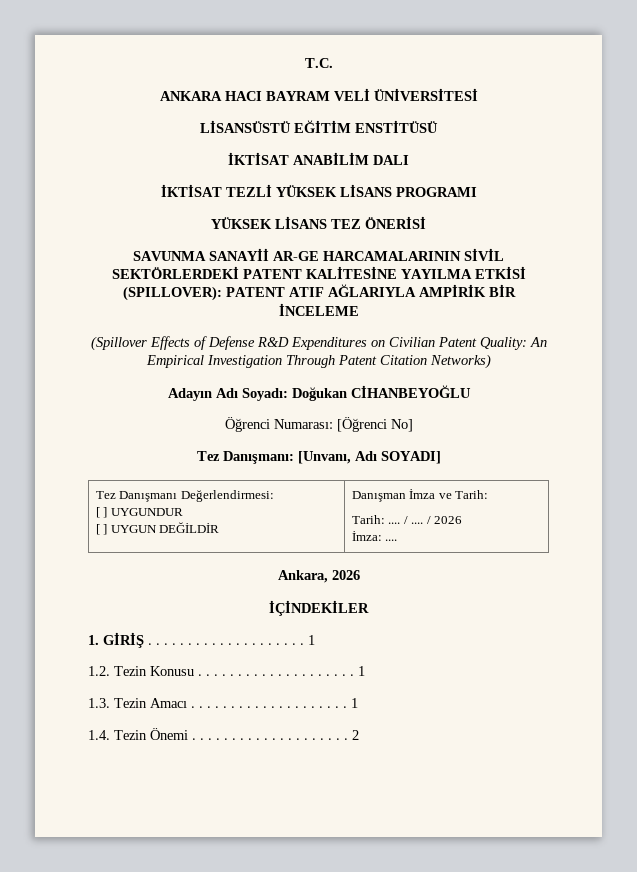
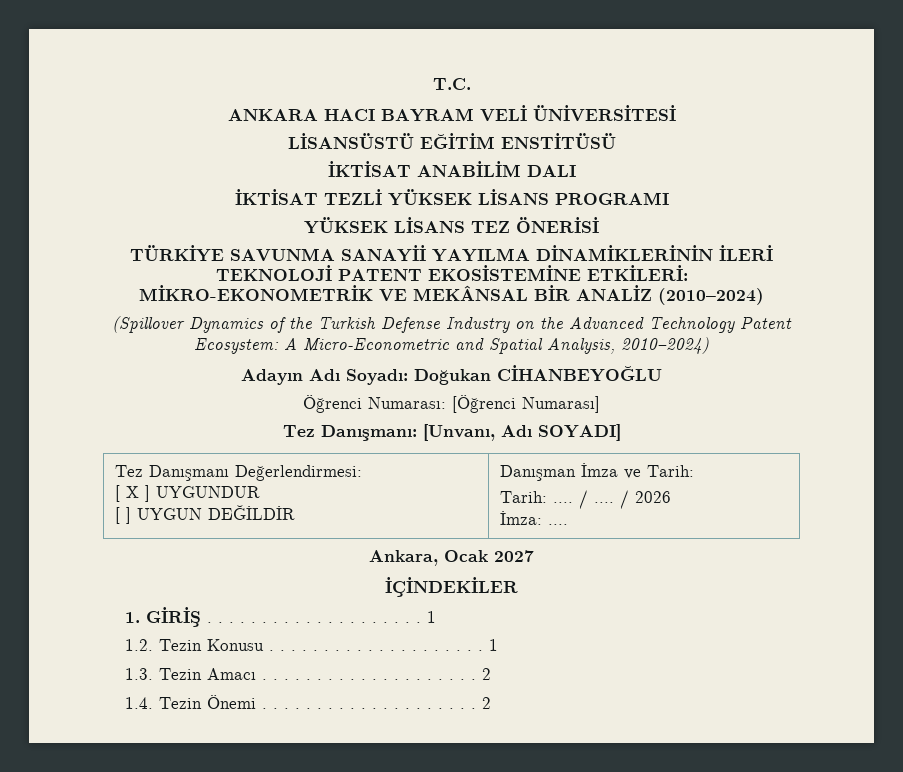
- SAVUNMA SANAYİİ AR-GE HARCAMALARININ SİVİL SEKTÖRLERDEKİ PATENT KALİTESİNE YAYILMA ETKİSİ (SPILLOVER): PATENT ATIF AĞLARIYLA AMPİRİK BİR İNCELEME
- (Spillover Effects of Defense R&D Expenditures on Civilian Patent Quality: An Empirical Investigation Through Patent Citation Networks)
+ TÜRKİYE SAVUNMA SANAYİİ YAYILMA DİNAMİKLERİNİN İLERİ TEKNOLOJİ PATENT EKOSİSTEMİNE ETKİLERİ: MİKRO-EKONOMETRİK VE MEKÂNSAL BİR ANALİZ (2010–2024)
+ (Spillover Dynamics of the Turkish Defense Industry on the Advanced Technology Patent Ecosystem: A Micro-Econometric and Spatial Analysis, 2010–2024)
- Öğrenci Numarası: [Öğrenci No]
+ Öğrenci Numarası: [Öğrenci Numarası]
  Tez Danışmanı Değerlendirmesi:
- [ ] UYGUNDUR
+ [ X ] UYGUNDUR
- Ankara, 2026
+ Ankara, Ocak 2027
- 1.3. Tezin Amacı . . . . . . . . . . . . . . . . . . . . 1
+ 1.3. Tezin Amacı . . . . . . . . . . . . . . . . . . . . 2

